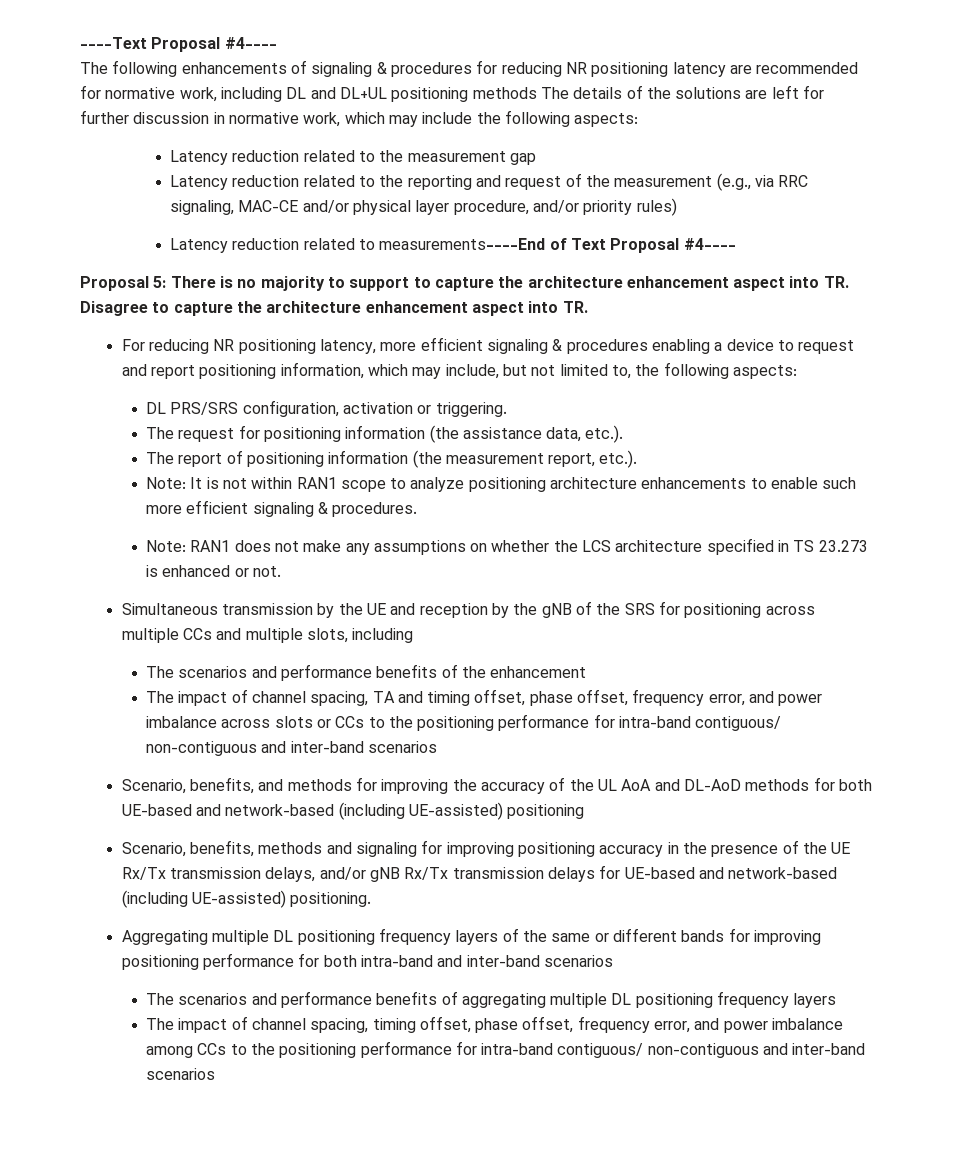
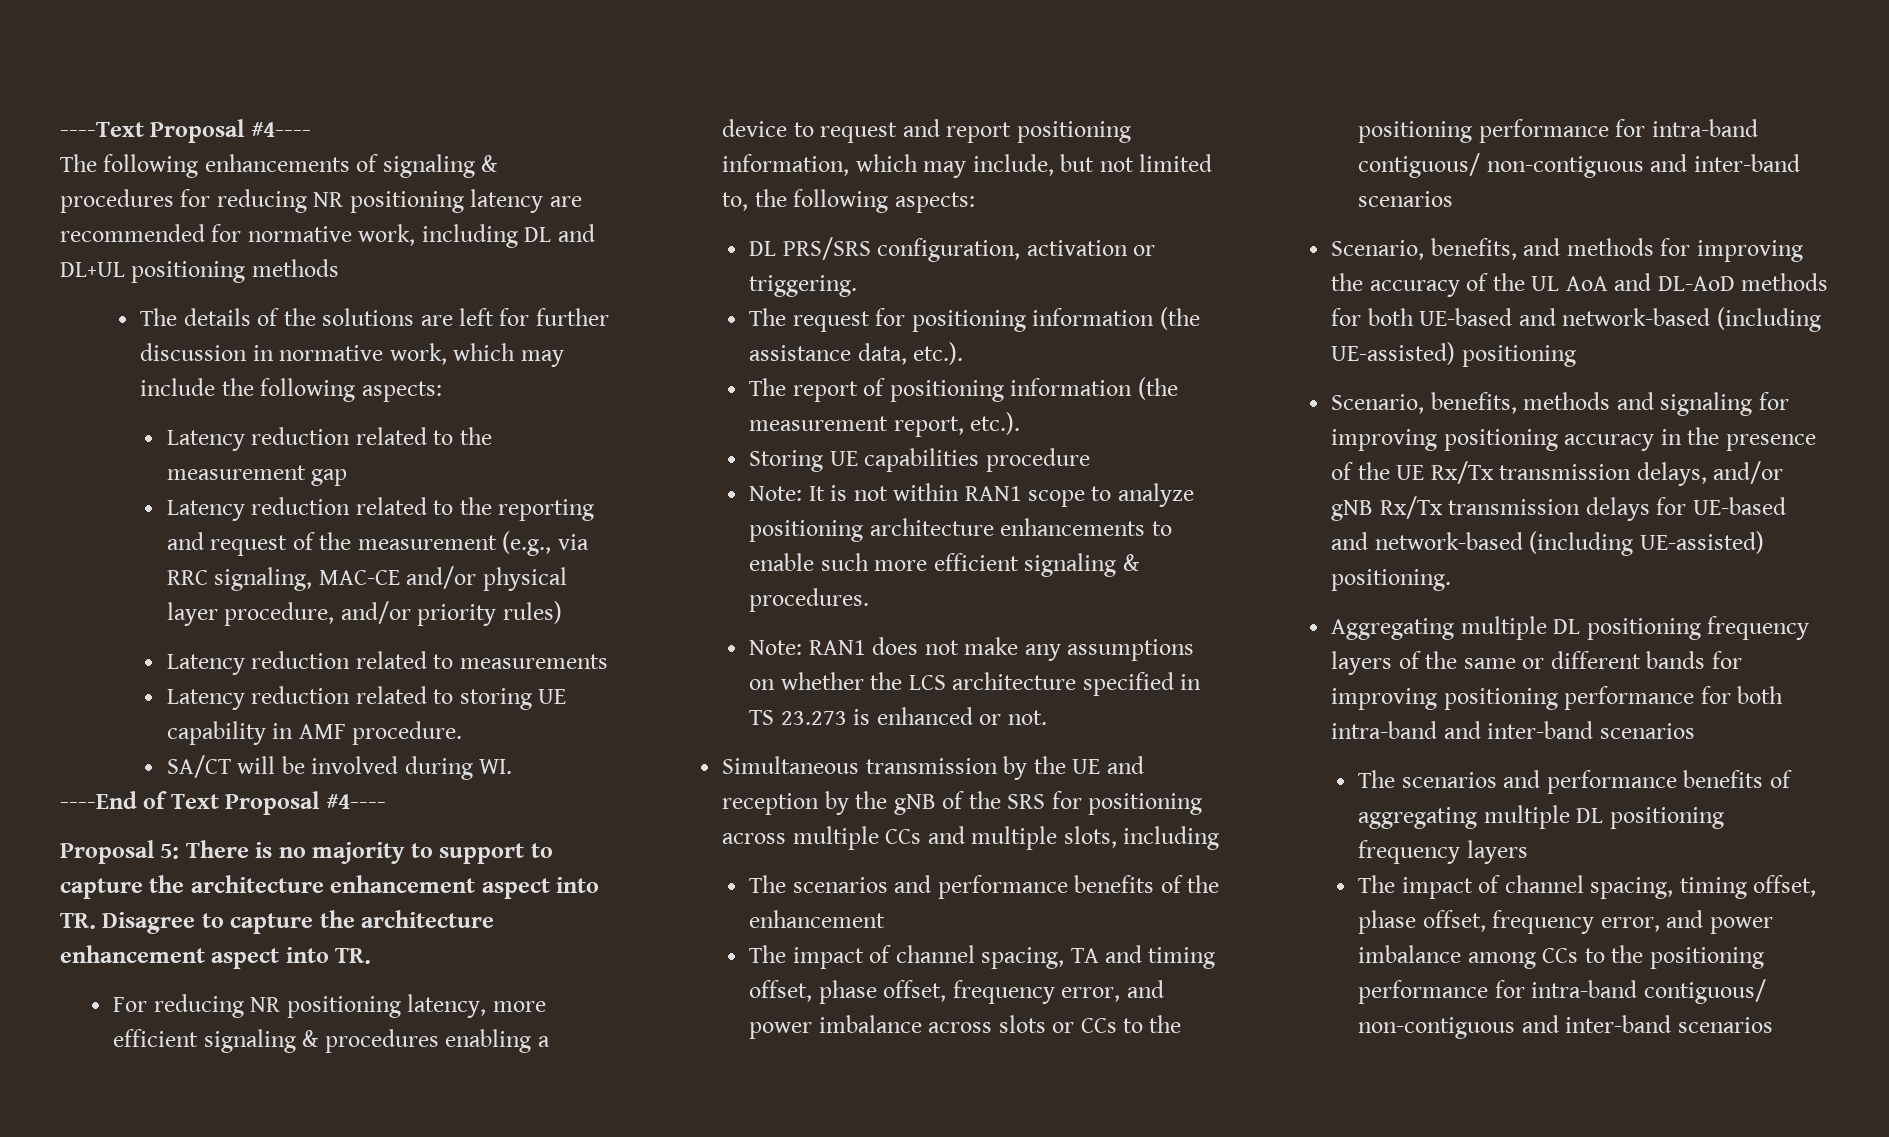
- The following enhancements of signaling & procedures for reducing NR positioning latency are recommended for normative work, including DL and DL+UL positioning methods The details of the solutions are left for further discussion in normative work, which may include the following aspects:
+ The following enhancements of signaling & procedures for reducing NR positioning latency are recommended for normative work, including DL and DL+UL positioning methods
+ The details of the solutions are left for further discussion in normative work, which may include the following aspects:
- Latency reduction related to measurements----End of Text Proposal #4----
+ Latency reduction related to measurements
+ Latency reduction related to storing UE capability in AMF procedure.
+ SA/CT will be involved during WI.
+ ----End of Text Proposal #4----
+ Storing UE capabilities procedure

